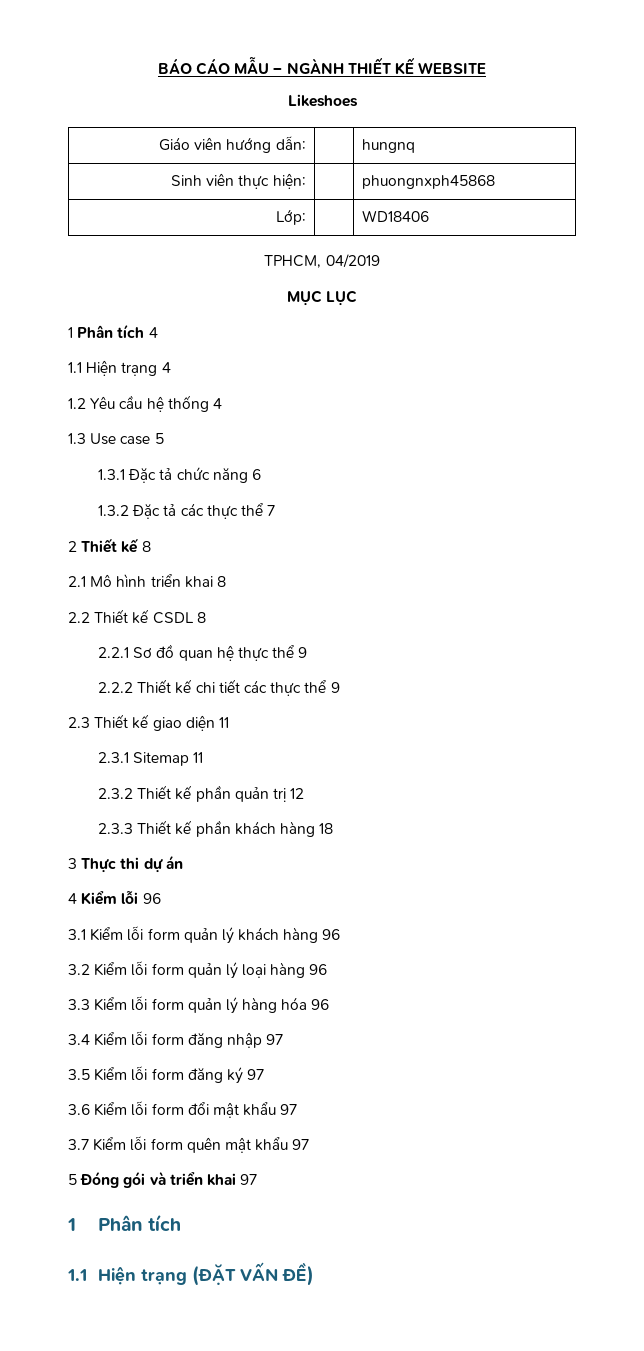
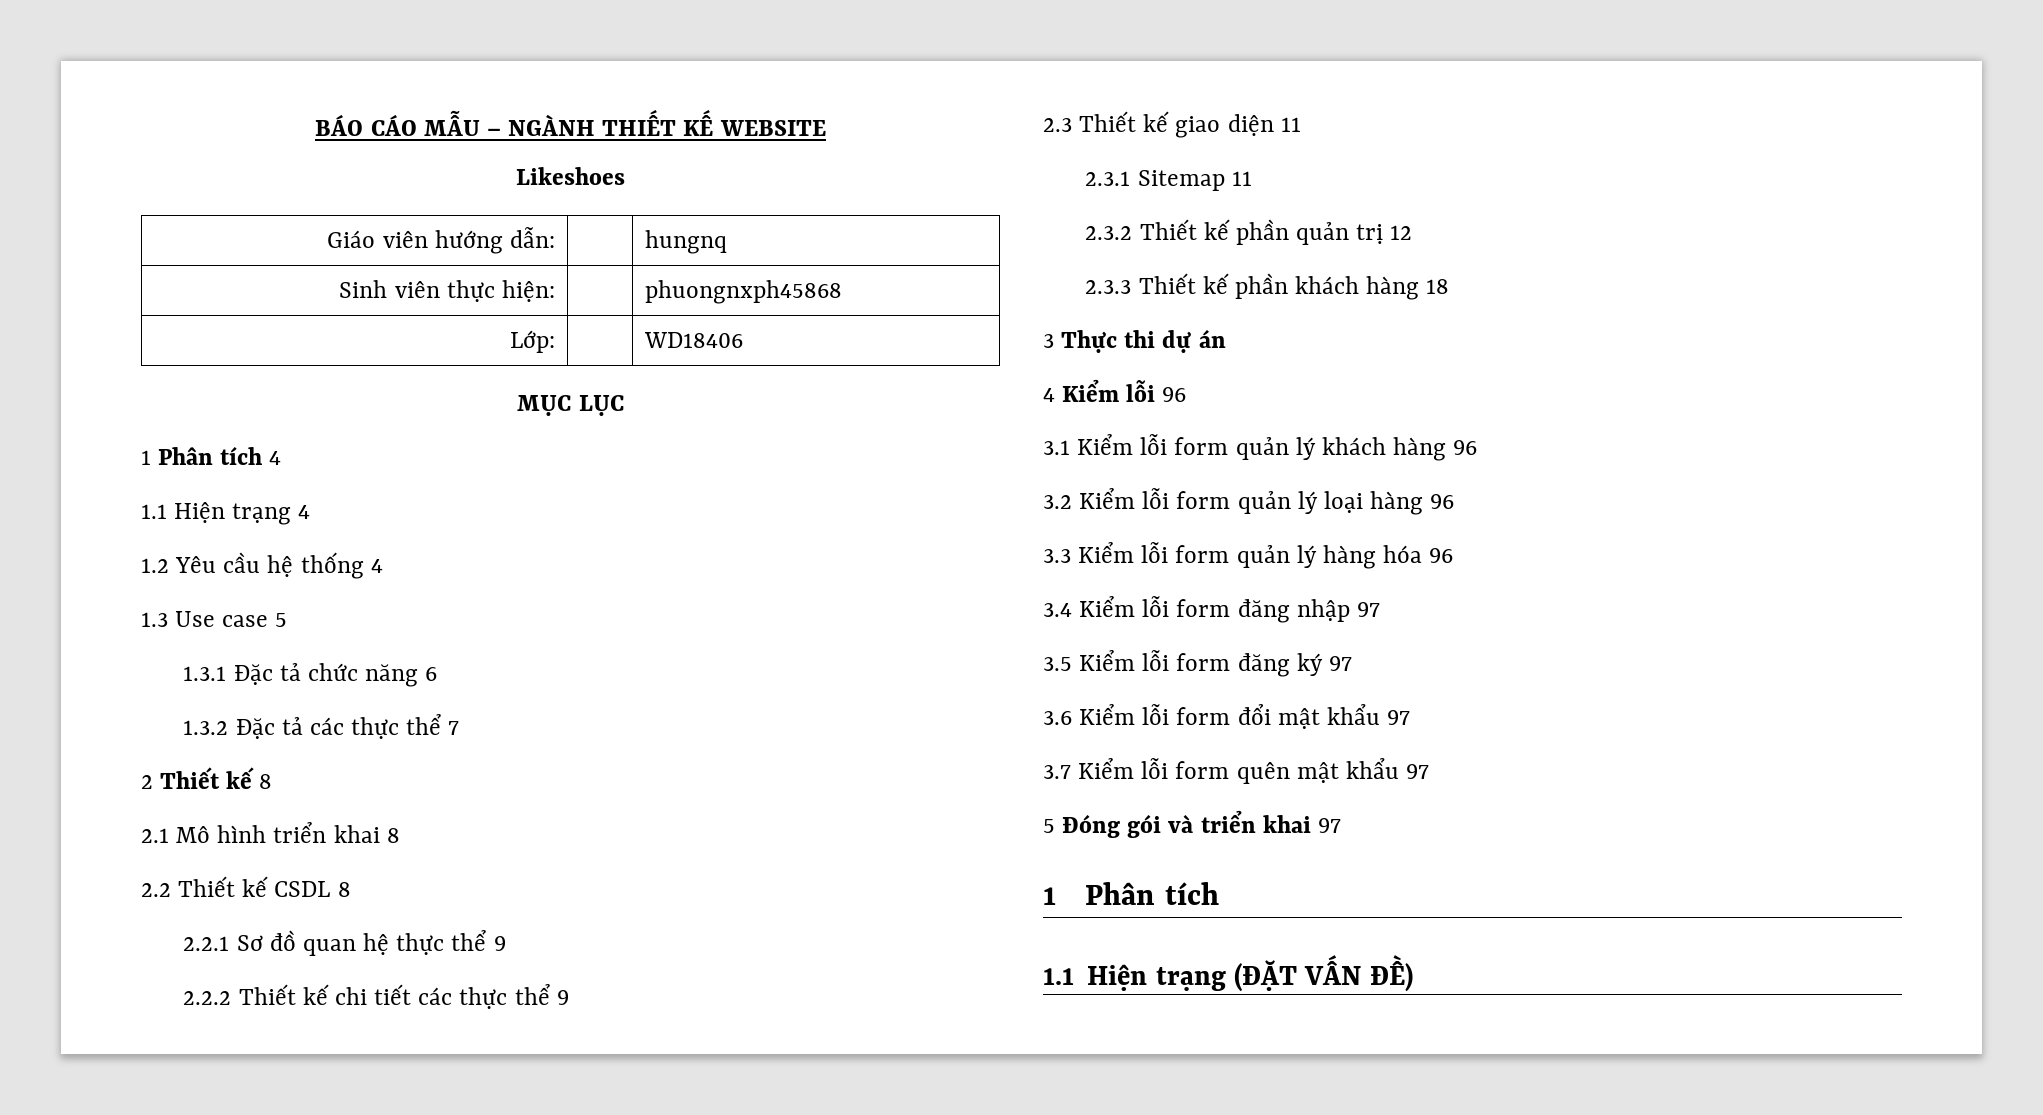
- TPHCM, 04/2019

